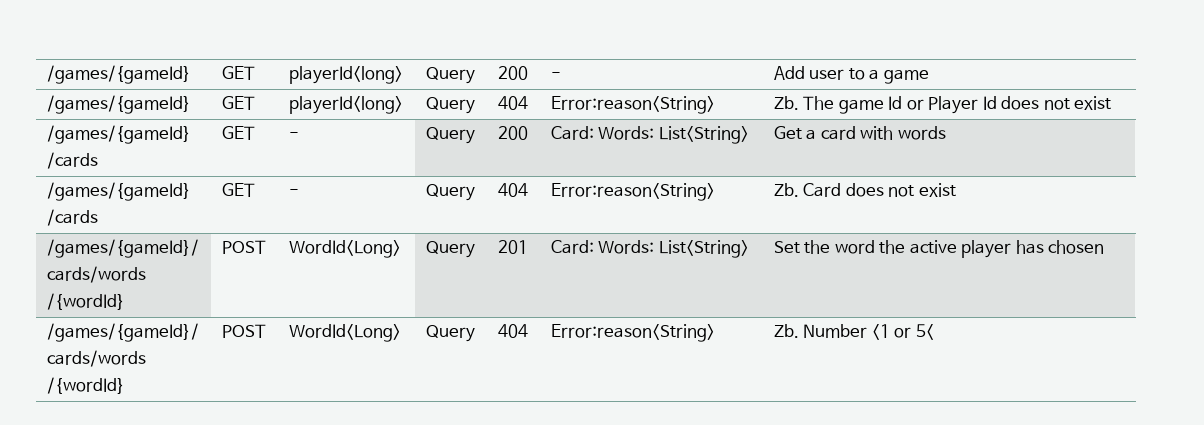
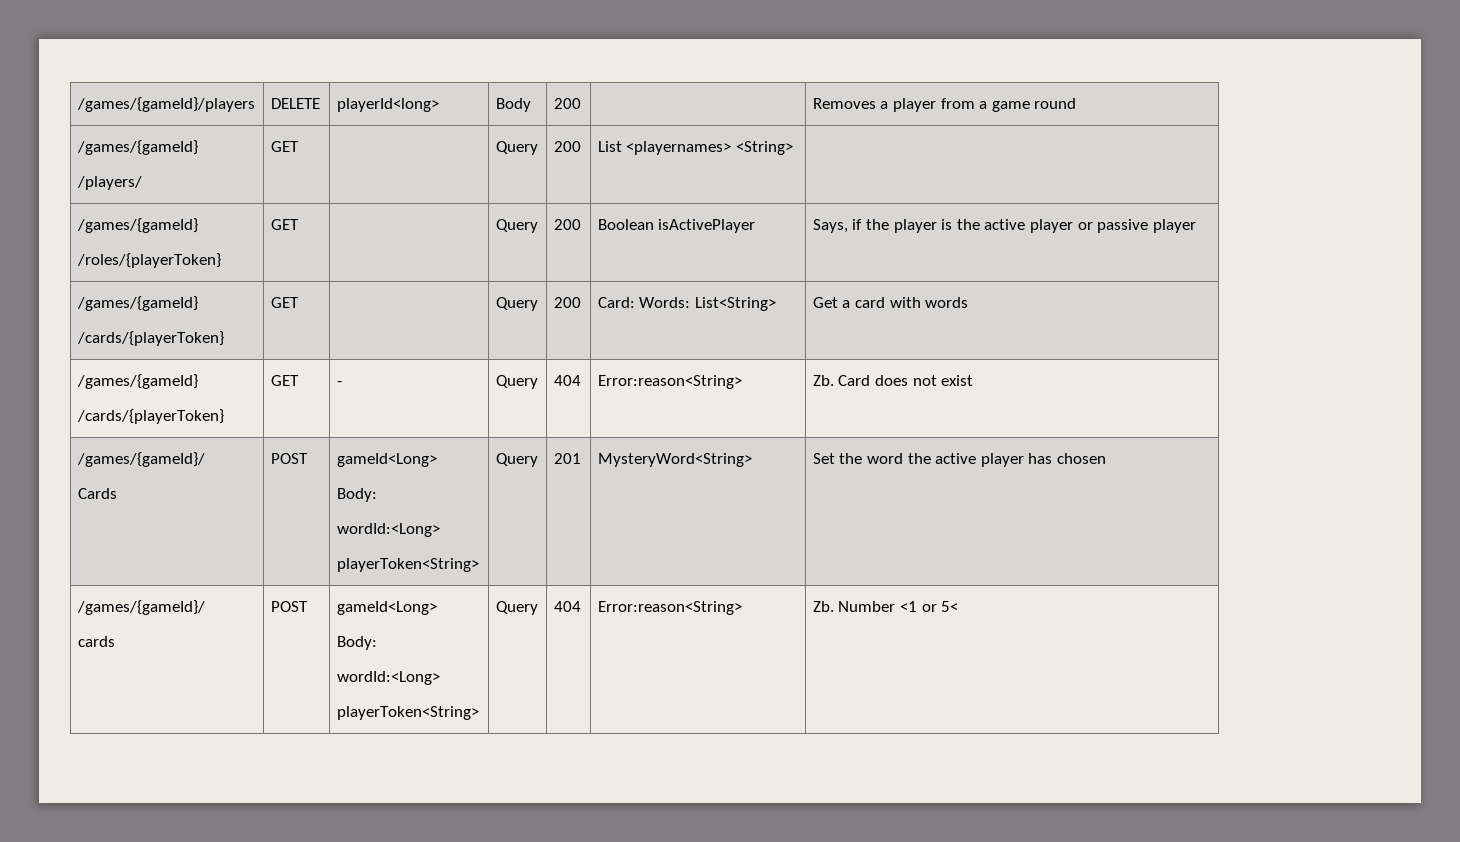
- /games/{gameId} | GET | playerId<long> | Query | 200 | - | Add user to a game
- /games/{gameId} | GET | playerId<long> | Query | 404 | Error:reason<String> | Zb. The game Id or Player Id does not exist
+ /games/{gameId}/players | DELETE | playerId<long> | Body | 200 | | Removes a player from a game round
  /games/{gameId}
- /cards | GET | - | Query | 200 | Card: Words: List<String> | Get a card with words
+ /players/ | GET | | Query | 200 | List <playernames> <String> |
  /games/{gameId}
- /cards | GET | - | Query | 404 | Error:reason<String> | Zb. Card does not exist
+ /roles/{playerToken} | GET | | Query | 200 | Boolean isActivePlayer | Says, if the player is the active player or passive player
+ /games/{gameId}
+ /cards/{playerToken} | GET | | Query | 200 | Card: Words: List<String> | Get a card with words
+ /games/{gameId}
+ /cards/{playerToken} | GET | - | Query | 404 | Error:reason<String> | Zb. Card does not exist
  /games/{gameId}/
- cards/words
- /{wordId} | POST | WordId<Long> | Query | 201 | Card: Words: List<String> | Set the word the active player has chosen
+ Cards | POST | gameId<Long>
+ Body:
+ wordId:<Long>
+ playerToken<String> | Query | 201 | MysteryWord<String> | Set the word the active player has chosen
  /games/{gameId}/
- cards/words
- /{wordId} | POST | WordId<Long> | Query | 404 | Error:reason<String> | Zb. Number <1 or 5<
+ cards | POST | gameId<Long>
+ Body:
+ wordId:<Long>
+ playerToken<String> | Query | 404 | Error:reason<String> | Zb. Number <1 or 5<

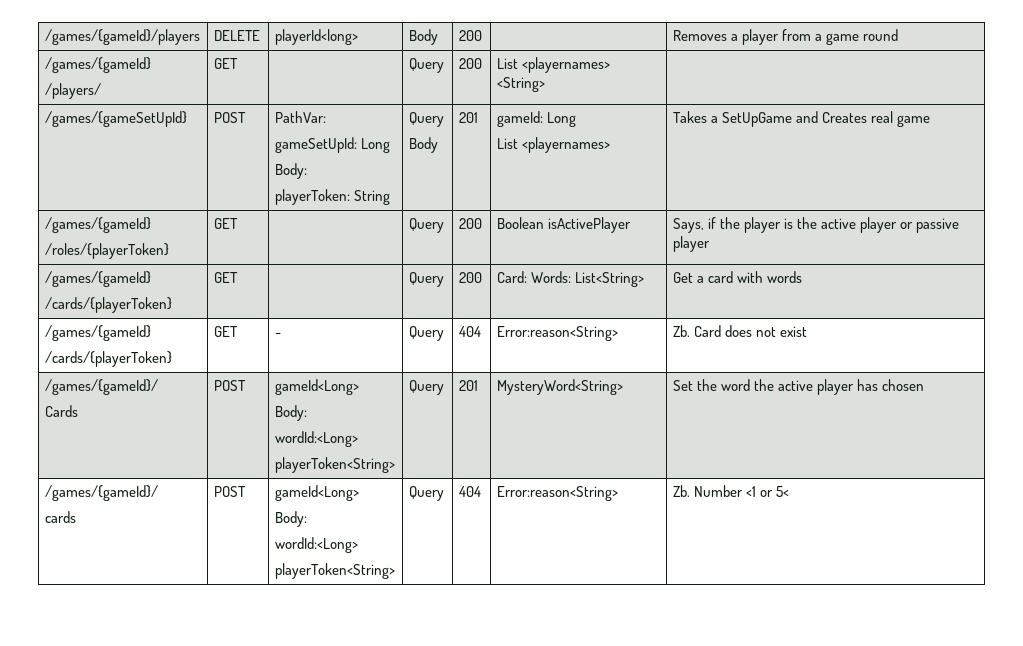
+ /games/{gameSetUpId} | POST | PathVar:
+ gameSetUpId: Long
+ Body:
+ playerToken: String | Query
+ Body | 201 | gameId: Long
+ List <playernames> | Takes a SetUpGame and Creates real game

